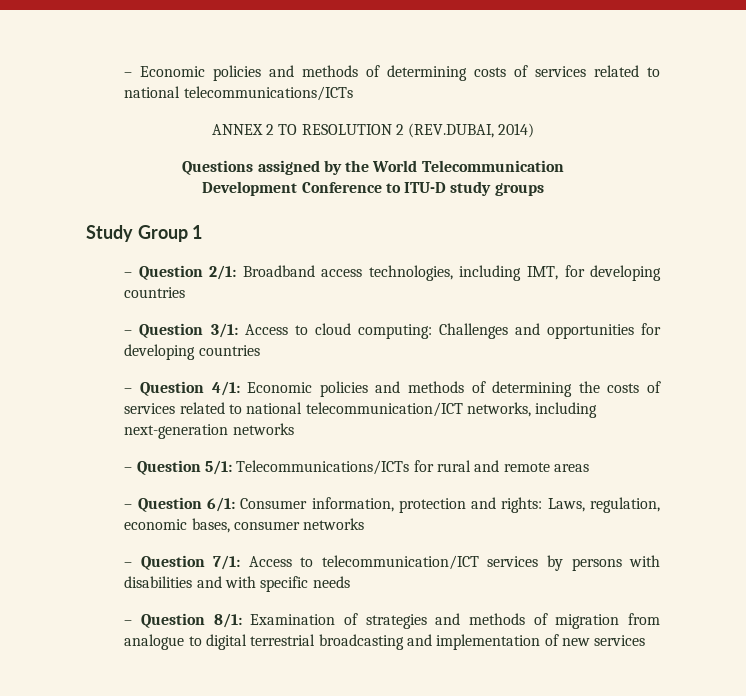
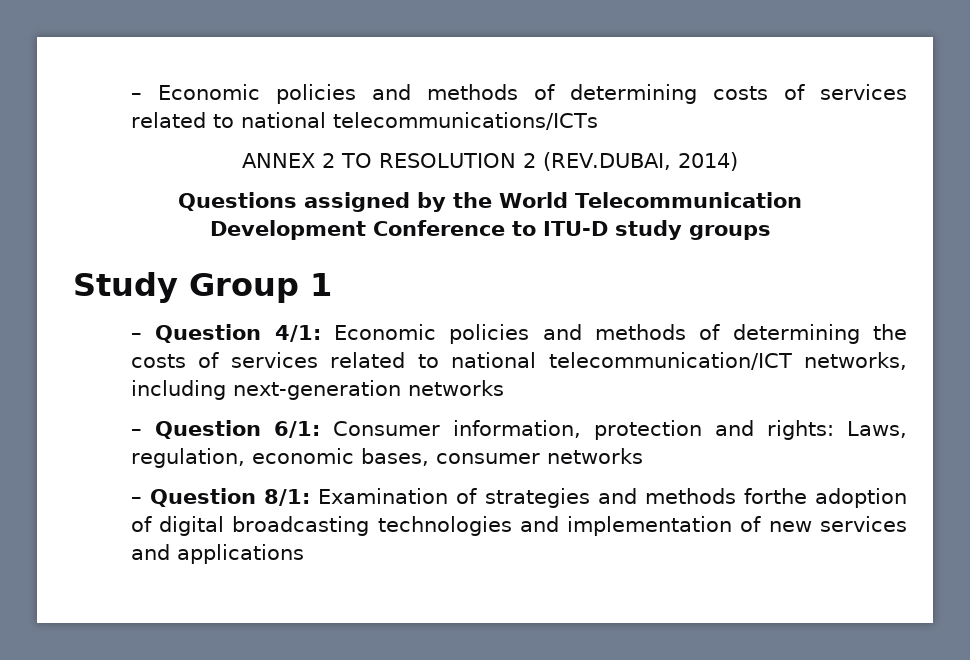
- – Question 2/1: Broadband access technologies, including IMT, for developing countries
- – Question 3/1: Access to cloud computing: Challenges and opportunities for developing countries
- – Question 5/1: Telecommunications/ICTs for rural and remote areas
- – Question 7/1: Access to telecommunication/ICT services by persons with disabilities and with specific needs
- – Question 8/1: Examination of strategies and methods of migration from analogue to digital terrestrial broadcasting and implementation of new services
+ – Question 8/1: Examination of strategies and methods forthe adoption of digital broadcasting technologies and implementation of new services and applications

